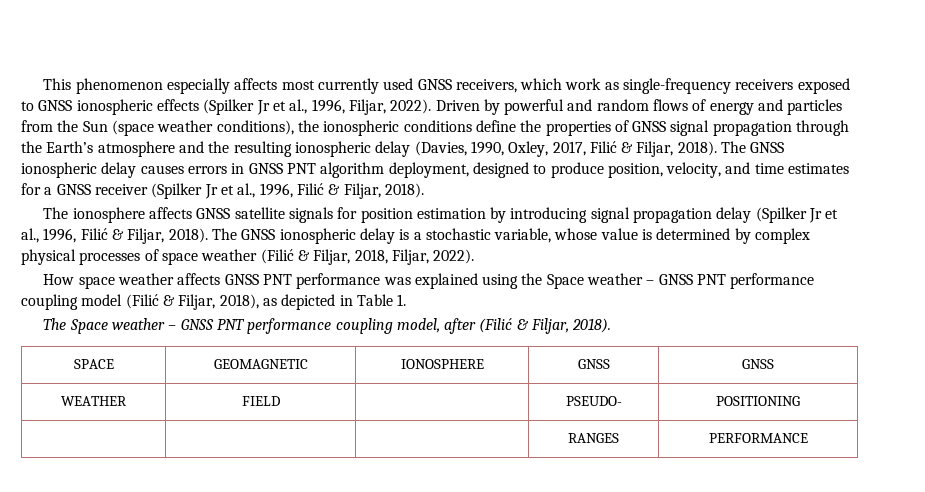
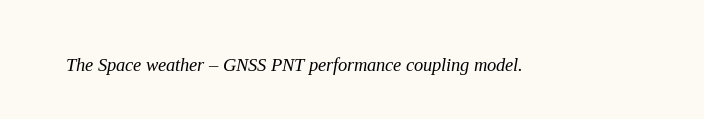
- This phenomenon especially affects most currently used GNSS receivers, which work as single-frequency receivers exposed to GNSS ionospheric effects (Spilker Jr et al., 1996, Filjar, 2022). Driven by powerful and random flows of energy and particles from the Sun (space weather conditions), the ionospheric conditions define the properties of GNSS signal propagation through the Earth’s atmosphere and the resulting ionospheric delay (Davies, 1990, Oxley, 2017, Filić & Filjar, 2018). The GNSS ionospheric delay causes errors in GNSS PNT algorithm deployment, designed to produce position, velocity, and time estimates for a GNSS receiver (Spilker Jr et al., 1996, Filić & Filjar, 2018).
- The ionosphere affects GNSS satellite signals for position estimation by introducing signal propagation delay (Spilker Jr et al., 1996, Filić & Filjar, 2018). The GNSS ionospheric delay is a stochastic variable, whose value is determined by complex physical processes of space weather (Filić & Filjar, 2018, Filjar, 2022).
- How space weather affects GNSS PNT performance was explained using the Space weather – GNSS PNT performance coupling model (Filić & Filjar, 2018), as depicted in Table 1.
- The Space weather – GNSS PNT performance coupling model, after (Filić & Filjar, 2018).
- SPACE | GEOMAGNETIC | IONOSPHERE | GNSS | GNSS
- WEATHER | FIELD | | PSEUDO- | POSITIONING
- | | | RANGES | PERFORMANCE
+ The Space weather – GNSS PNT performance coupling model.

